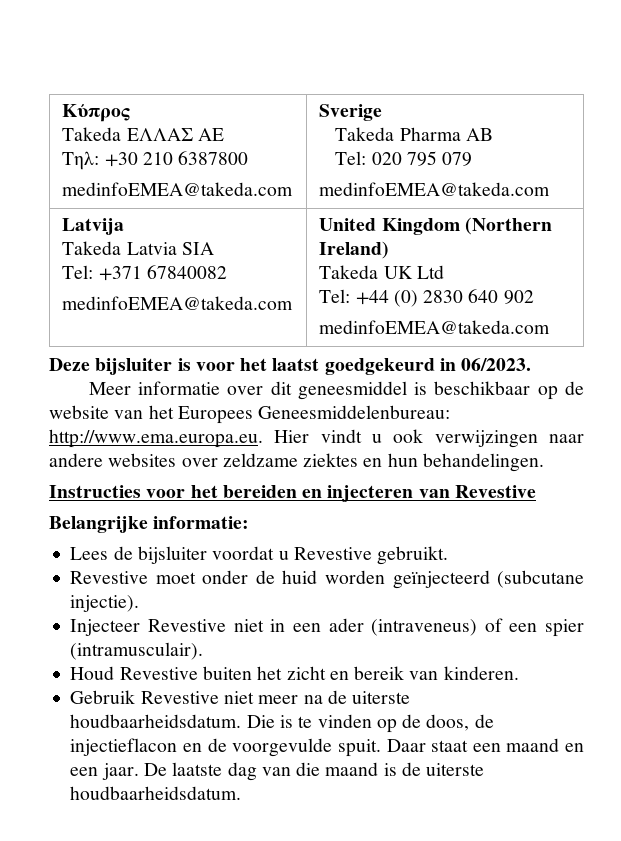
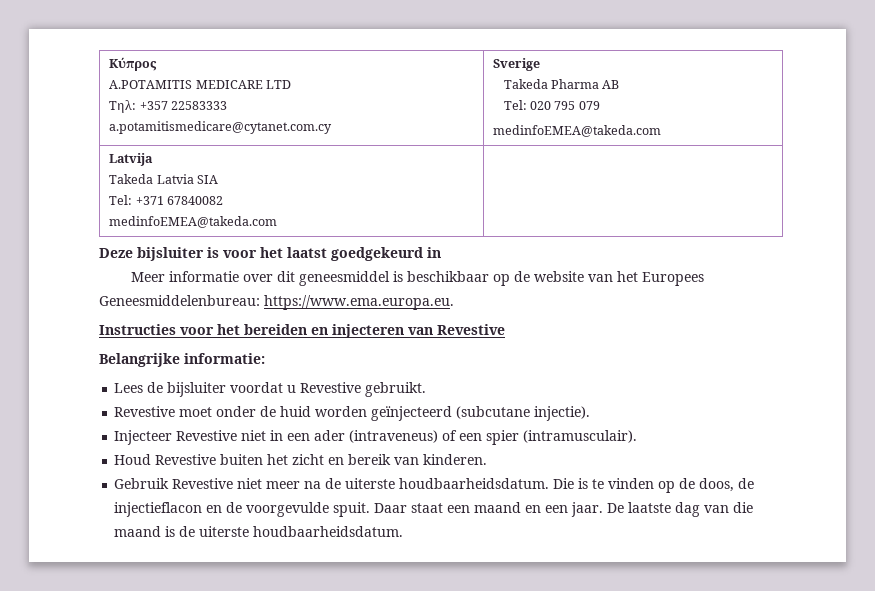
  Κύπρος
- Τakeda ΕΛΛΑΣ ΑΕ
- Τηλ: +30 210 6387800
- medinfoEMEA@takeda.com | Sverige
+ A.POTAMITIS MEDICARE LTD
+ Τηλ: +357 22583333
+ a.potamitismedicare@cytanet.com.cy | Sverige
  Latvija
  Takeda Latvia SIA
  Tel: +371 67840082
- medinfoEMEA@takeda.com | United Kingdom (Northern Ireland)
- Takeda UK Ltd
- Tel: +44 (0) 2830 640 902
- medinfoEMEA@takeda.com
+ medinfoEMEA@takeda.com |
- Deze bijsluiter is voor het laatst goedgekeurd in 06/2023.
+ Deze bijsluiter is voor het laatst goedgekeurd in
- Meer informatie over dit geneesmiddel is beschikbaar op de website van het Europees Geneesmiddelenbureau: http://www.ema.europa.eu. Hier vindt u ook verwijzingen naar andere websites over zeldzame ziektes en hun behandelingen.
+ Meer informatie over dit geneesmiddel is beschikbaar op de website van het Europees Geneesmiddelenbureau: https://www.ema.europa.eu.

